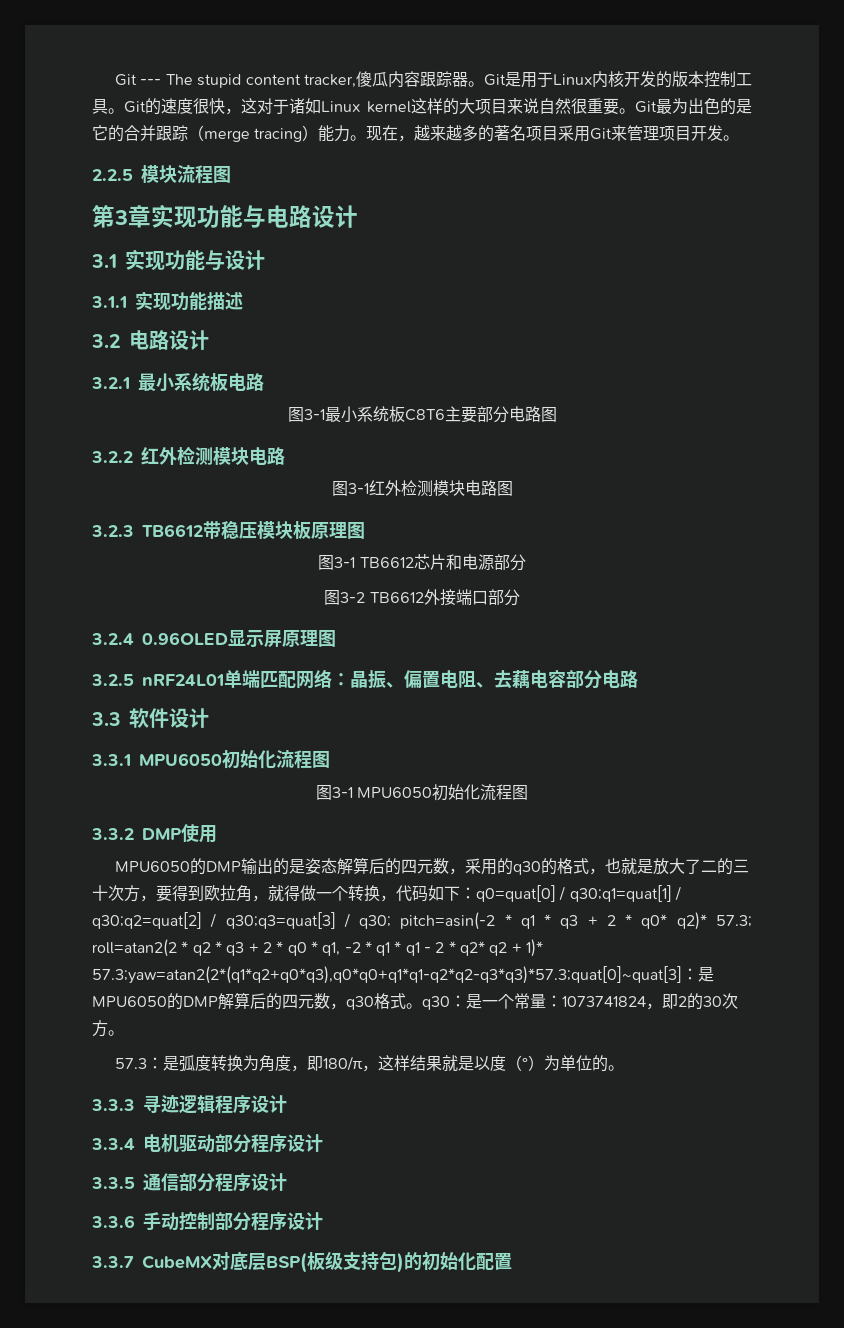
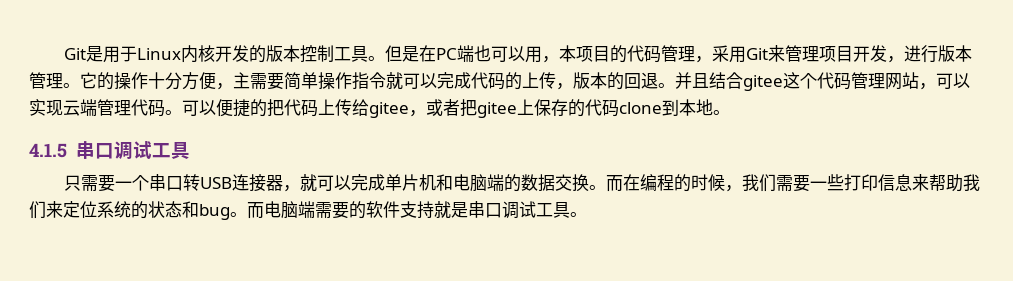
- Git --- The stupid content tracker,傻瓜内容跟踪器。Git是用于Linux内核开发的版本控制工具。
+ Git是用于Linux内核开发的版本控制工具。
- Git的速度很快，这对于诸如Linux kernel这样的大项目来说自然很重要。Git最为出色的是它的合并跟踪（merge tracing）能力。现在，越来越多的著名项目采用Git来管理项目开发。
- 2.2.5模块流程图
- 第3章实现功能与电路设计
- 3.1实现功能与设计
- 3.1.1实现功能描述
- 3.2电路设计
- 3.2.1最小系统板电路
- 图3-1最小系统板C8T6主要部分电路图
- 3.2.2红外检测模块电路
- 图3-1红外检测模块电路图
- 3.2.3 TB6612带稳压模块板原理图
- 图3-1 TB6612芯片和电源部分
- 图3-2 TB6612外接端口部分
- 3.2.4 0.96OLED显示屏原理图
- 3.2.5 nRF24L01单端匹配网络：晶振、偏置电阻、去藕电容部分电路
- 3.3软件设计
- 3.3.1 MPU6050初始化流程图
- 图3-1 MPU6050初始化流程图
- 3.3.2 DMP使用
- MPU6050的DMP输出的是姿态解算后的四元数，采用的q30的格式，也就是放大了二的三十次方，要得到欧拉角，就得做一个转换，代码如下：q0=quat[0] / q30;q1=quat[1] / q30;q2=quat[2] / q30;q3=quat[3] / q30; pitch=asin(-2 * q1 * q3 + 2 * q0* q2)* 57.3; roll=atan2(2 * q2 * q3 + 2 * q0 * q1, -2 * q1 * q1 - 2 * q2* q2 + 1)* 57.3;yaw=atan2(2*(q1*q2+q0*q3),q0*q0+q1*q1-q2*q2-q3*q3)*57.3;quat[0]~quat[3]：是MPU6050的DMP解算后的四元数，q30格式。q30：是一个常量：1073741824，即2的30次方。
- 57.3：是弧度转换为角度，即180/π，这样结果就是以度（°）为单位的。
- 3.3.3寻迹逻辑程序设计
- 3.3.4电机驱动部分程序设计
- 3.3.5通信部分程序设计
- 3.3.6手动控制部分程序设计
- 3.3.7 CubeMX对底层BSP(板级支持包)的初始化配置
+ 但是在PC端也可以用，本项目的代码管理，采用Git来管理项目开发，进行版本管理。它的操作十分方便，主需要简单操作指令就可以完成代码的上传，版本的回退。并且结合gitee这个代码管理网站，可以实现云端管理代码。可以便捷的把代码上传给gitee，或者把gitee上保存的代码clone到本地。
+ 4.1.5串口调试工具
+ 只需要一个串口转USB连接器，就可以完成单片机和电脑端的数据交换。而在编程的时候，我们需要一些打印信息来帮助我们来定位系统的状态和bug。而电脑端需要的软件支持就是串口调试工具。

